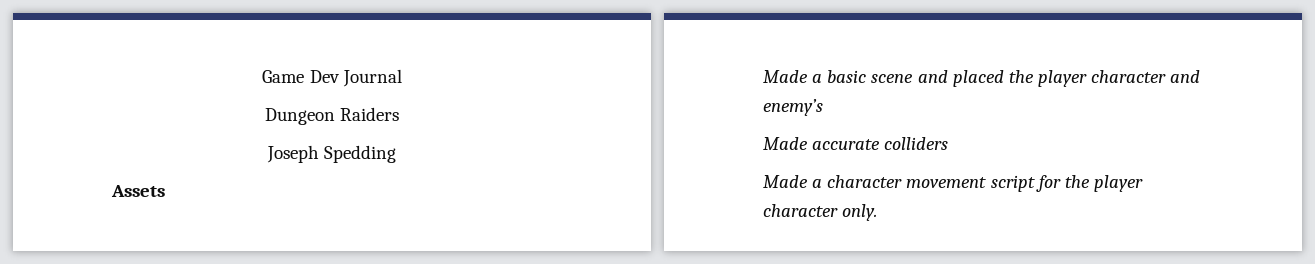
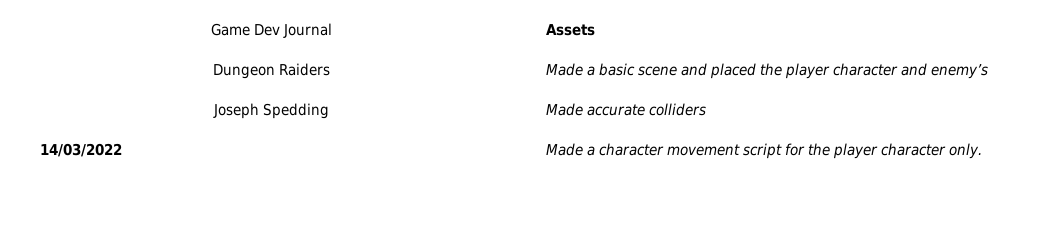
+ 14/03/2022

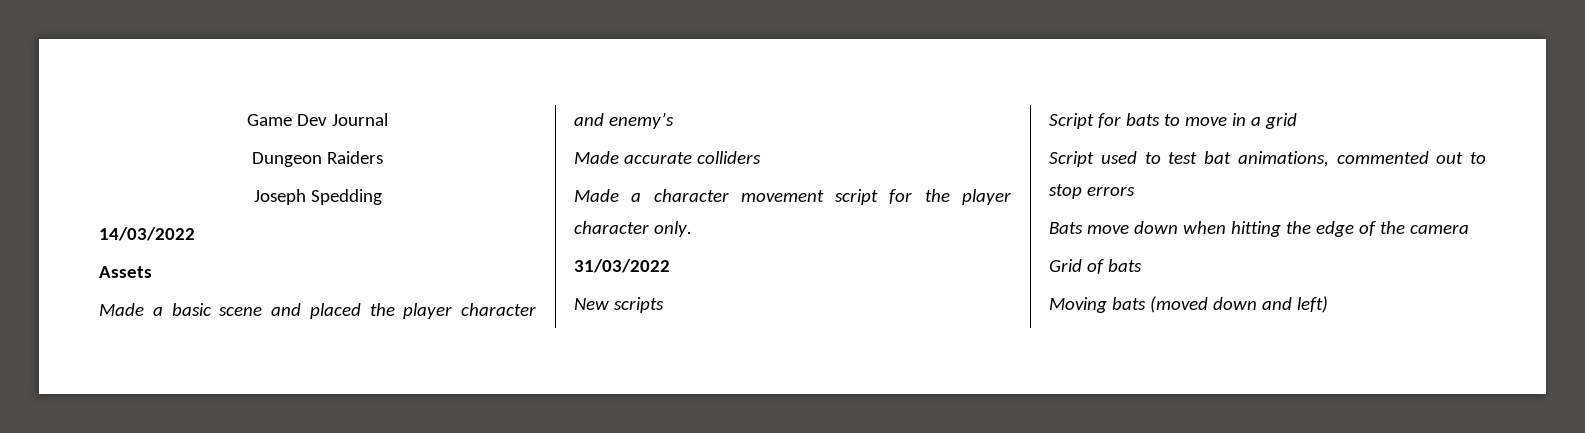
+ 31/03/2022
+ New scripts
+ Script for bats to move in a grid
+ Script used to test bat animations, commented out to stop errors
+ Bats move down when hitting the edge of the camera
+ Grid of bats
+ Moving bats (moved down and left)

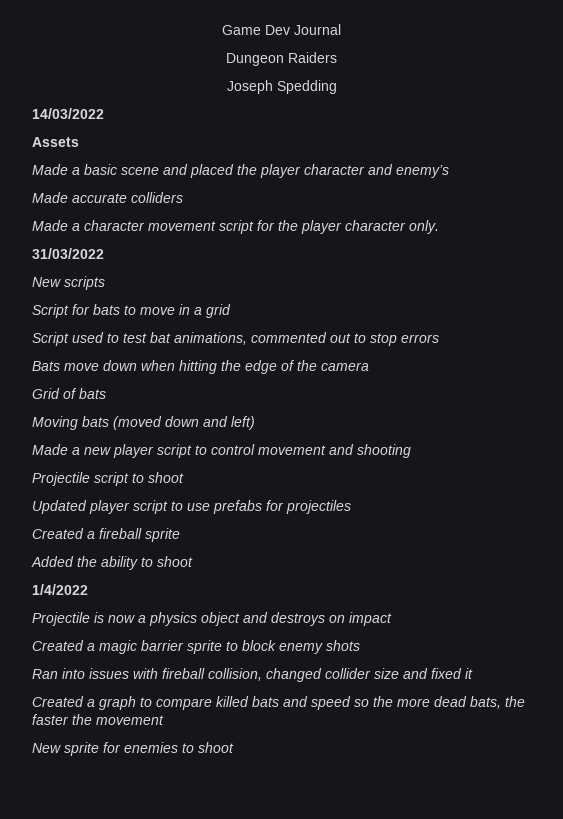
+ Made a new player script to control movement and shooting
+ Projectile script to shoot
+ Updated player script to use prefabs for projectiles
+ Created a fireball sprite
+ Added the ability to shoot
+ 1/4/2022
+ Projectile is now a physics object and destroys on impact
+ Created a magic barrier sprite to block enemy shots
+ Ran into issues with fireball collision, changed collider size and fixed it
+ Created a graph to compare killed bats and speed so the more dead bats, the faster the movement
+ New sprite for enemies to shoot

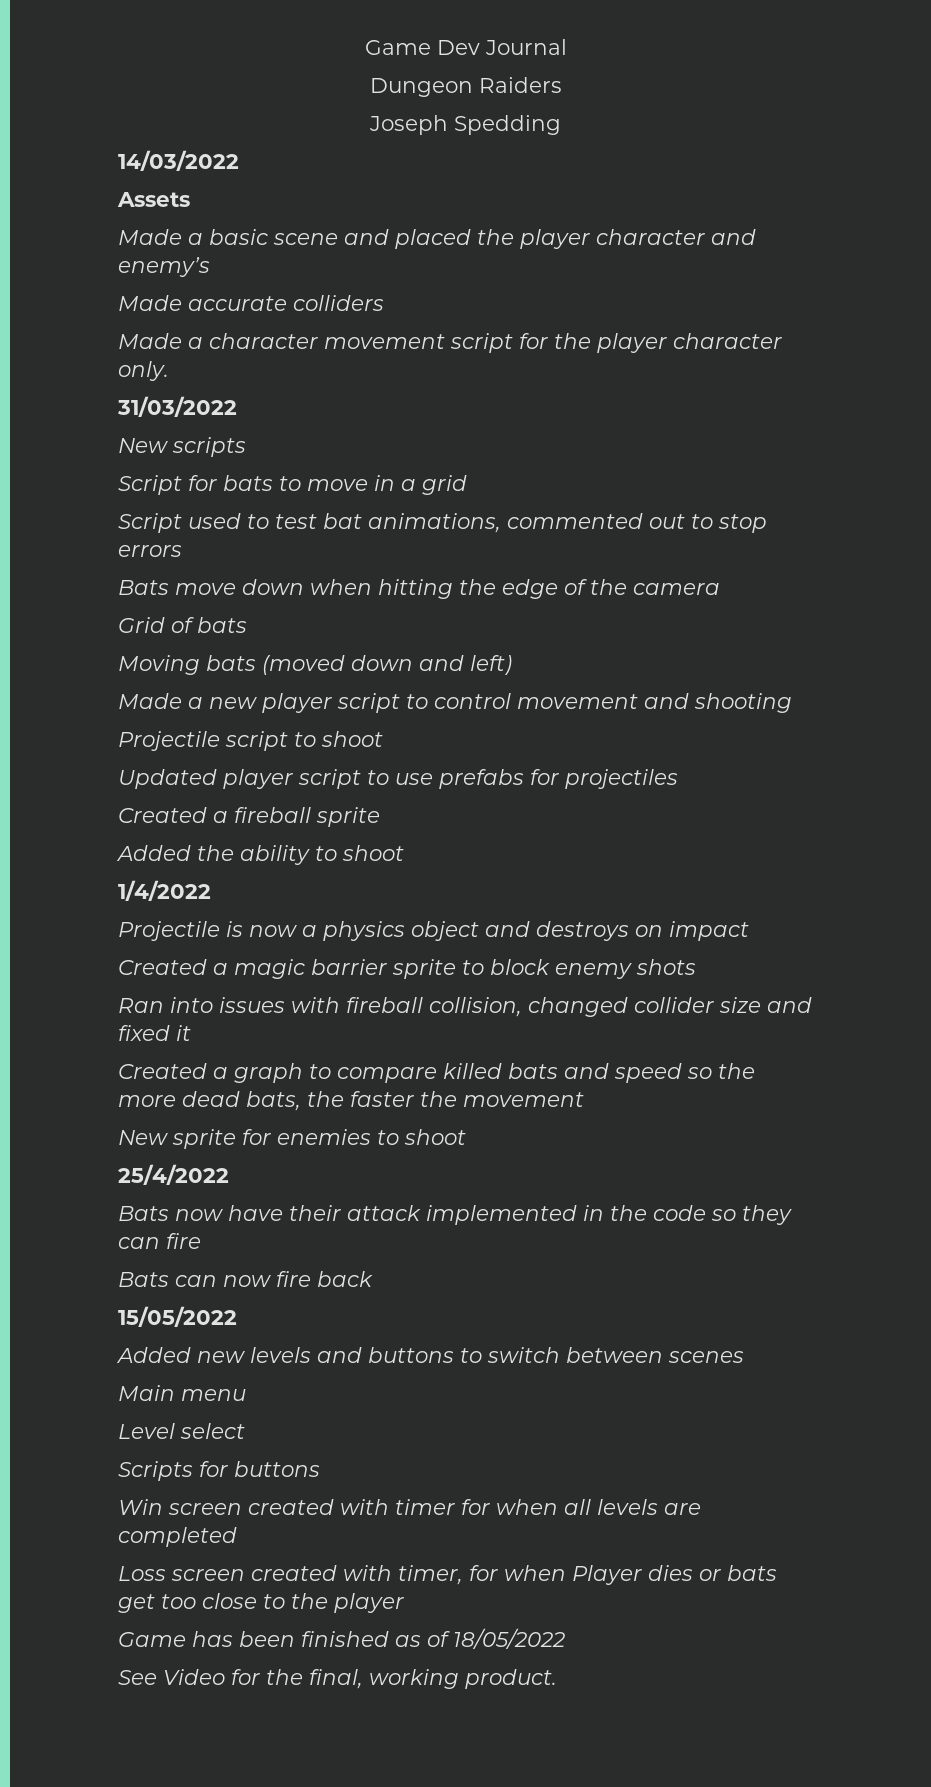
+ 25/4/2022
+ Bats now have their attack implemented in the code so they can fire
+ Bats can now fire back
+ 15/05/2022
+ Added new levels and buttons to switch between scenes
+ Main menu
+ Level select
+ Scripts for buttons
+ Win screen created with timer for when all levels are completed
+ Loss screen created with timer, for when Player dies or bats get too close to the player
+ Game has been finished as of 18/05/2022
+ See Video for the final, working product.

